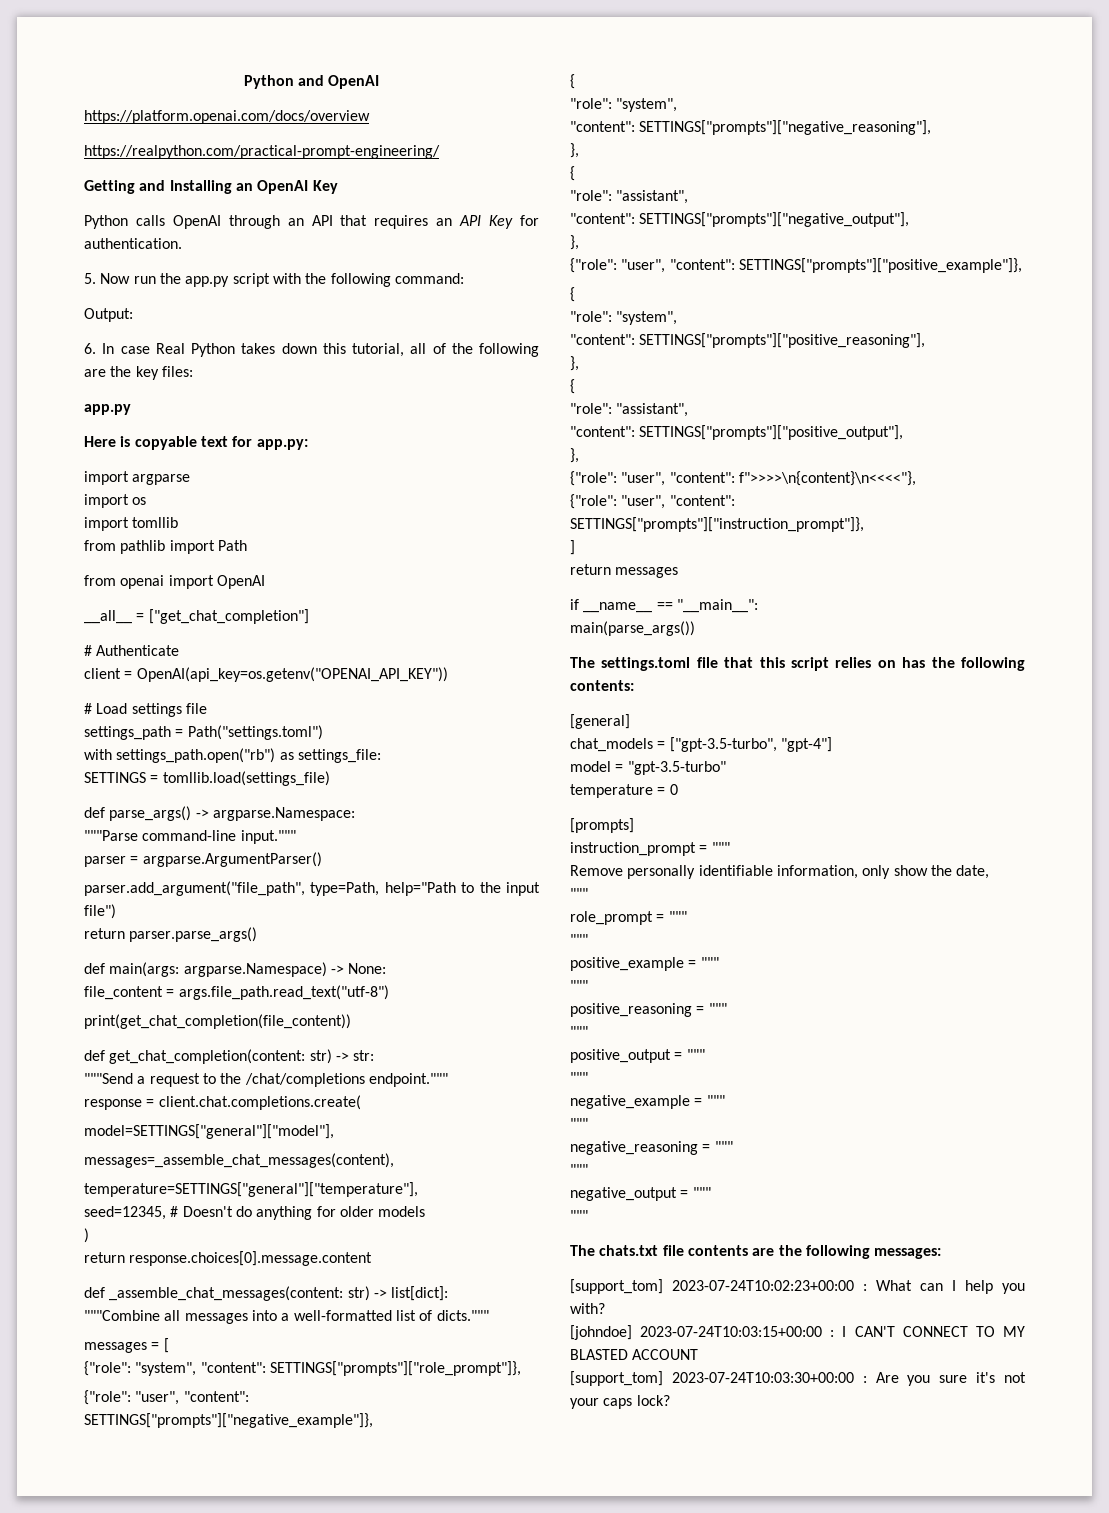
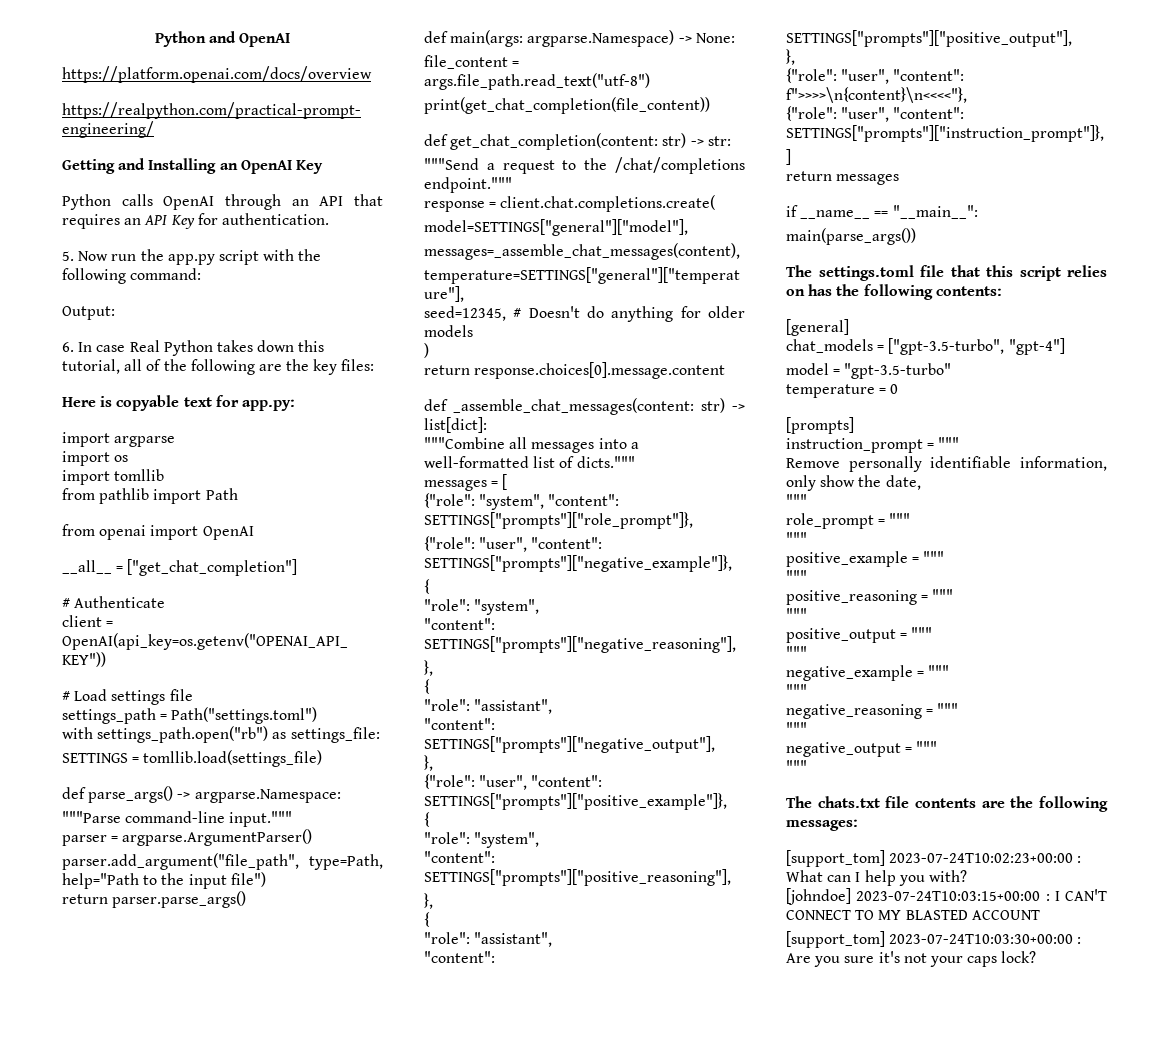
  6. In case Real Python takes down this tutorial, all of the following are the key files:
- app.py

